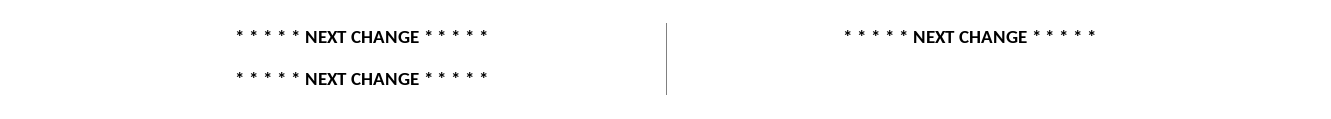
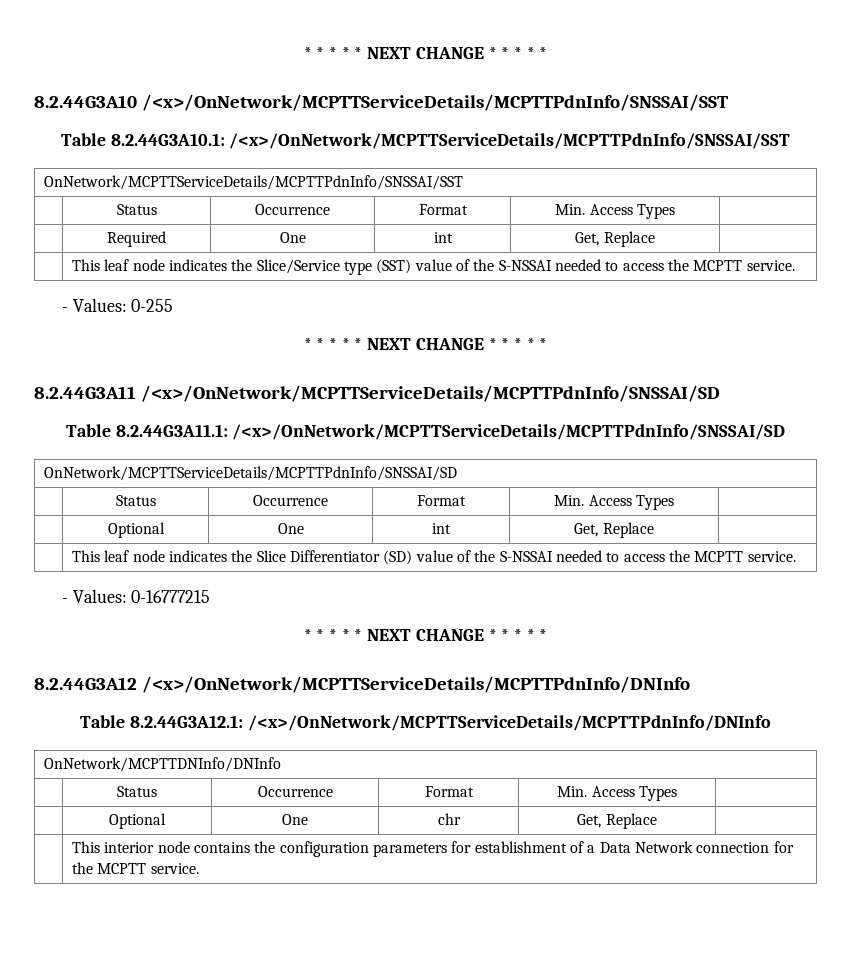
+ 8.2.44G3A10 /<x>/OnNetwork/MCPTTServiceDetails/MCPTTPdnInfo/SNSSAI/SST
+ Table 8.2.44G3A10.1: /<x>/OnNetwork/MCPTTServiceDetails/MCPTTPdnInfo/SNSSAI/SST
+ OnNetwork/MCPTTServiceDetails/MCPTTPdnInfo/SNSSAI/SST
+ | Status | Occurrence | Format | Min. Access Types |
+ | Required | One | int | Get, Replace |
+ | This leaf node indicates the Slice/Service type (SST) value of the S-NSSAI needed to access the MCPTT service.
+ - Values: 0-255
+ 8.2.44G3A11 /<x>/OnNetwork/MCPTTServiceDetails/MCPTTPdnInfo/SNSSAI/SD
+ Table 8.2.44G3A11.1: /<x>/OnNetwork/MCPTTServiceDetails/MCPTTPdnInfo/SNSSAI/SD
+ OnNetwork/MCPTTServiceDetails/MCPTTPdnInfo/SNSSAI/SD
+ | Status | Occurrence | Format | Min. Access Types |
+ | Optional | One | int | Get, Replace |
+ | This leaf node indicates the Slice Differentiator (SD) value of the S-NSSAI needed to access the MCPTT service.
+ - Values: 0-16777215
+ 8.2.44G3A12 /<x>/OnNetwork/MCPTTServiceDetails/MCPTTPdnInfo/DNInfo
+ Table 8.2.44G3A12.1: /<x>/OnNetwork/MCPTTServiceDetails/MCPTTPdnInfo/DNInfo
+ OnNetwork/MCPTTDNInfo/DNInfo
+ | Status | Occurrence | Format | Min. Access Types |
+ | Optional | One | chr | Get, Replace |
+ | This interior node contains the configuration parameters for establishment of a Data Network connection for the MCPTT service.

